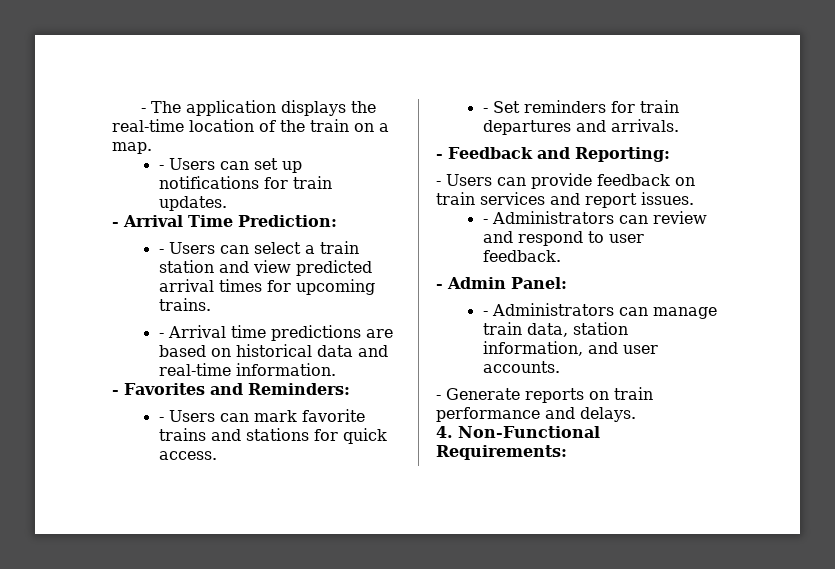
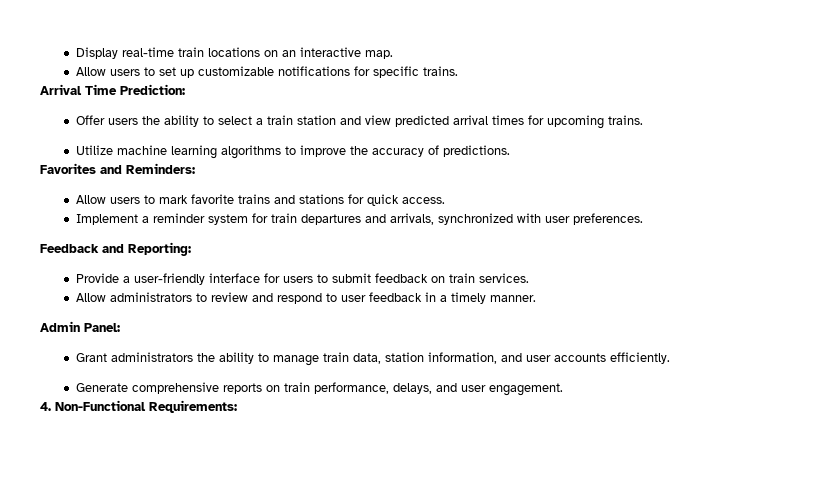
- - The application displays the real-time location of the train on a map.
- - Users can set up notifications for train updates.
- - Arrival Time Prediction:
+ Display real-time train locations on an interactive map.
+ Allow users to set up customizable notifications for specific trains.
+ Arrival Time Prediction:
- - Users can select a train station and view predicted arrival times for upcoming trains.
+ Offer users the ability to select a train station and view predicted arrival times for upcoming trains.
- - Arrival time predictions are based on historical data and real-time information.
- - Favorites and Reminders:
+ Utilize machine learning algorithms to improve the accuracy of predictions.
+ Favorites and Reminders:
- - Users can mark favorite trains and stations for quick access.
+ Allow users to mark favorite trains and stations for quick access.
- - Set reminders for train departures and arrivals.
- - Feedback and Reporting:
- - Users can provide feedback on train services and report issues.
- - Administrators can review and respond to user feedback.
- - Admin Panel:
- - Administrators can manage train data, station information, and user accounts.
- - Generate reports on train performance and delays.
+ Implement a reminder system for train departures and arrivals, synchronized with user preferences.
+ Feedback and Reporting:
+ Provide a user-friendly interface for users to submit feedback on train services.
+ Allow administrators to review and respond to user feedback in a timely manner.
+ Admin Panel:
+ Grant administrators the ability to manage train data, station information, and user accounts efficiently.
+ Generate comprehensive reports on train performance, delays, and user engagement.

